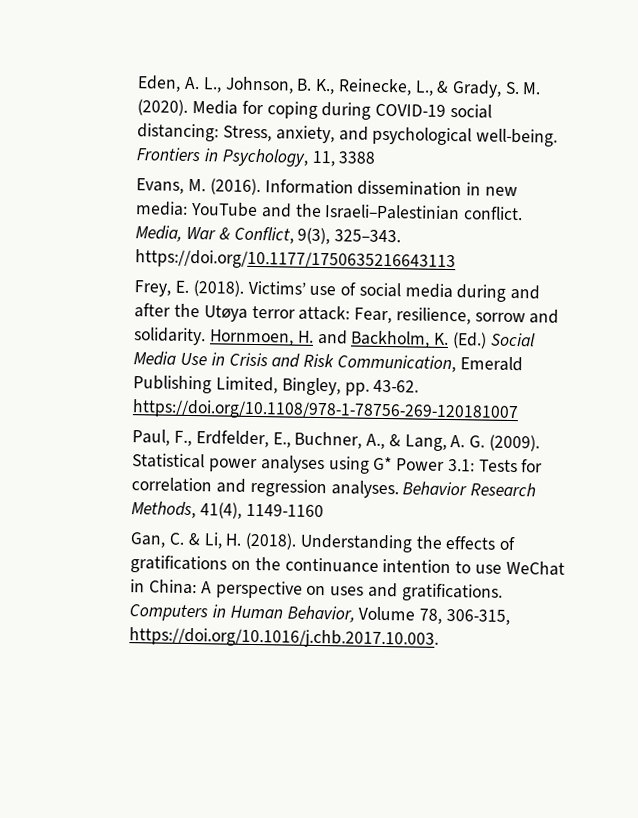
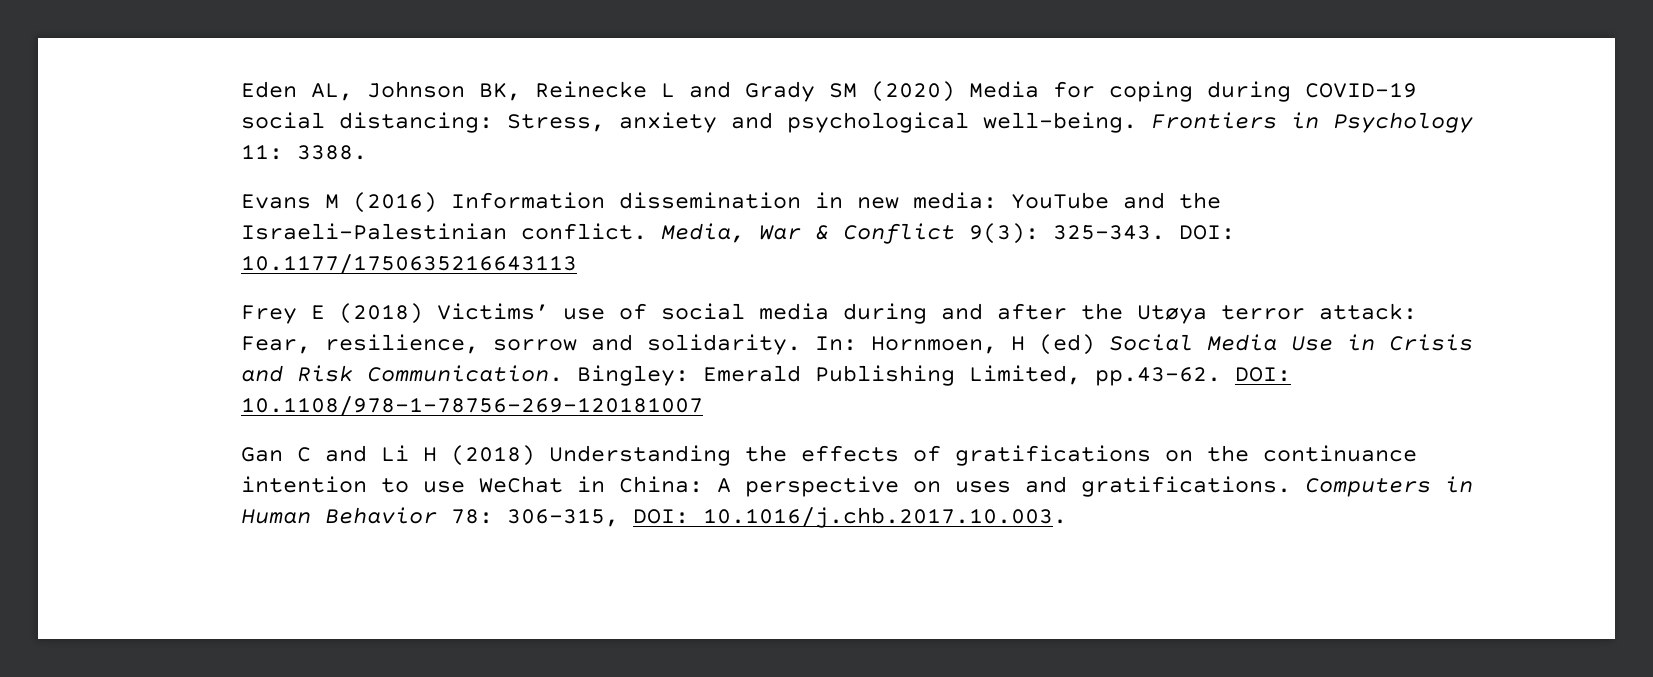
- Eden, A. L., Johnson, B. K., Reinecke, L., & Grady, S. M. (2020). Media for coping during COVID-19 social distancing: Stress, anxiety, and psychological well-being.
+ Eden AL, Johnson BK, Reinecke L and Grady SM (2020) Media for coping during COVID-19 social distancing: Stress, anxiety and psychological well-being.
- Frontiers in Psychology, 11, 3388
- Evans, M. (2016). Information dissemination in new media: YouTube and the Israeli–Palestinian conflict.
+ Frontiers in Psychology 11: 3388.
+ Evans M (2016) Information dissemination in new media: YouTube and the Israeli–Palestinian conflict.
- Media, War & Conflict, 9(3), 325–343. https://doi.org/10.1177/1750635216643113
- Frey, E. (2018). Victims’ use of social media during and after the Utøya terror attack: Fear, resilience, sorrow and solidarity.
+ Media, War & Conflict 9(3): 325–343. DOI: 10.1177/1750635216643113
+ Frey E (2018) Victims’ use of social media during and after the Utøya terror attack: Fear, resilience, sorrow and solidarity.
- Hornmoen, H. and Backholm, K. (Ed.) Social Media Use in Crisis and Risk Communication, Emerald Publishing Limited, Bingley, pp. 43-62. https://doi.org/10.1108/978-1-78756-269-120181007
- Paul, F., Erdfelder, E., Buchner, A., & Lang, A. G. (2009). Statistical power analyses using G* Power 3.1: Tests for correlation and regression analyses. Behavior Research Methods, 41(4), 1149-1160
- Gan, C. & Li, H. (2018). Understanding the effects of gratifications on the continuance intention to use WeChat in China: A perspective on uses and gratifications.
+ In: Hornmoen, H (ed) Social Media Use in Crisis and Risk Communication. Bingley: Emerald Publishing Limited, pp.43–62. DOI: 10.1108/978-1-78756-269-120181007
+ Gan C and Li H (2018) Understanding the effects of gratifications on the continuance intention to use WeChat in China: A perspective on uses and gratifications.
- Computers in Human Behavior, Volume 78, 306-315, https://doi.org/10.1016/j.chb.2017.10.003.
+ Computers in Human Behavior 78: 306–315, DOI: 10.1016/j.chb.2017.10.003.

